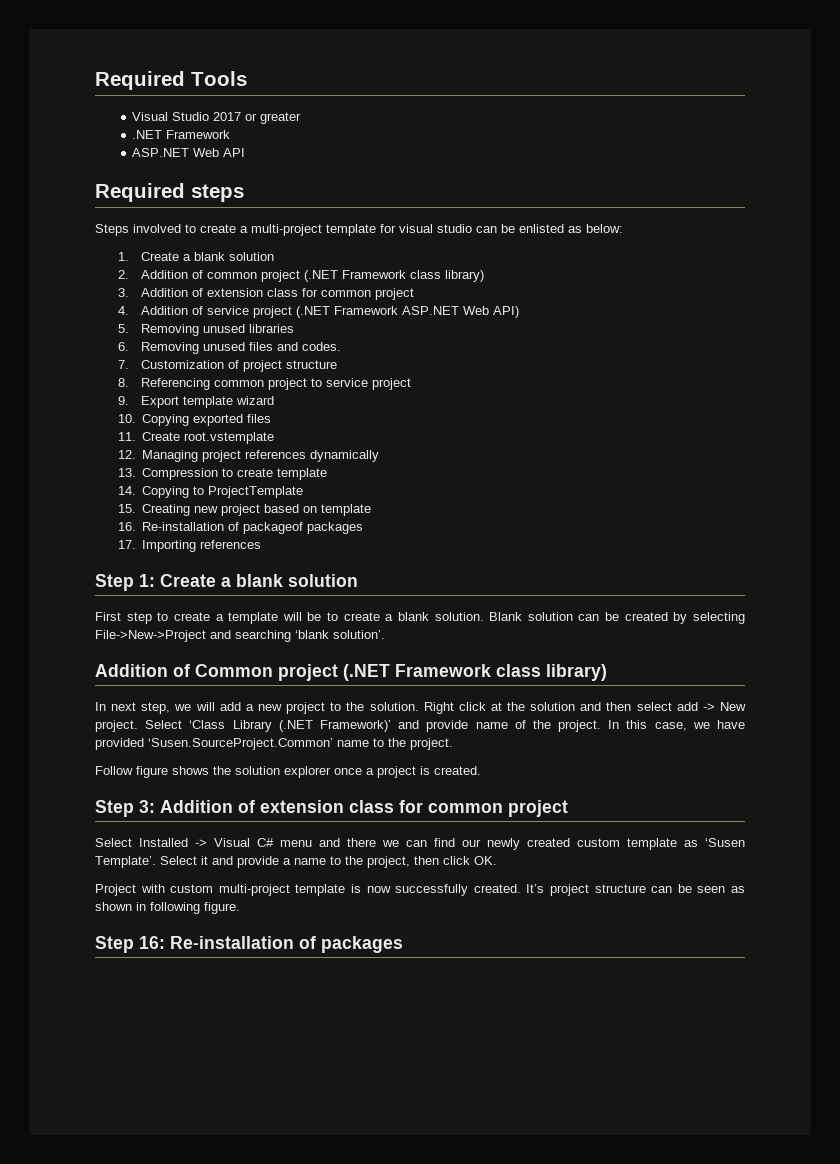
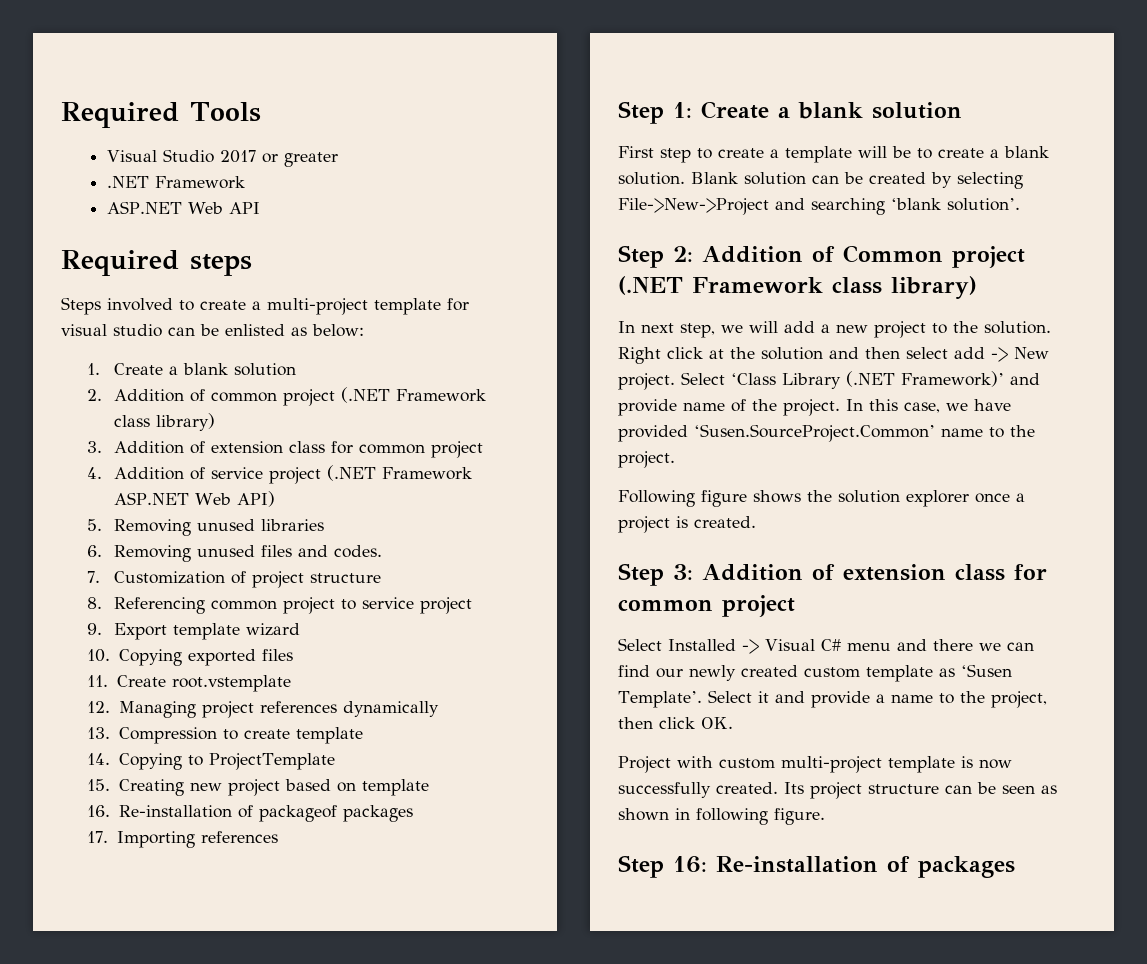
- Addition of Common project (.NET Framework class library)
+ Step 2: Addition of Common project (.NET Framework class library)
- Follow figure shows the solution explorer once a project is created.
+ Following figure shows the solution explorer once a project is created.
- It’s project structure can be seen as shown in following figure.
+ Its project structure can be seen as shown in following figure.

